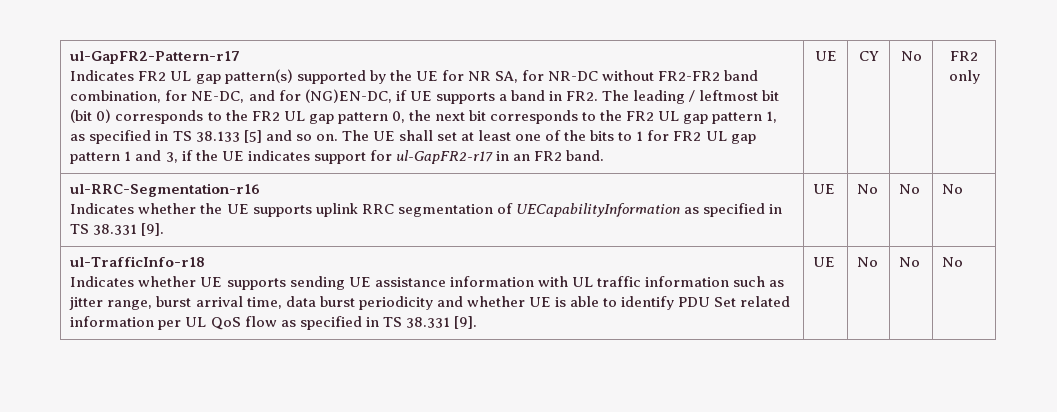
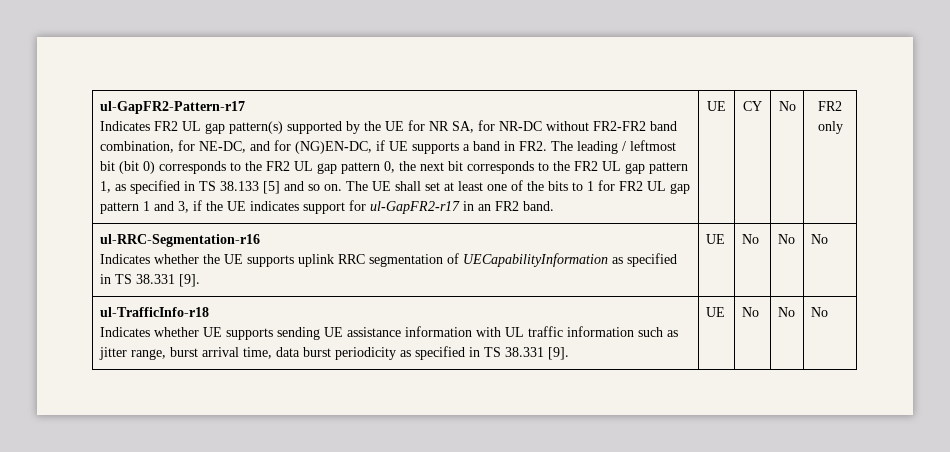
- Indicates whether UE supports sending UE assistance information with UL traffic information such as jitter range, burst arrival time, data burst periodicity and whether UE is able to identify PDU Set related information per UL QoS flow as specified in TS 38.331 [9].
+ Indicates whether UE supports sending UE assistance information with UL traffic information such as jitter range, burst arrival time, data burst periodicity as specified in TS 38.331 [9].

